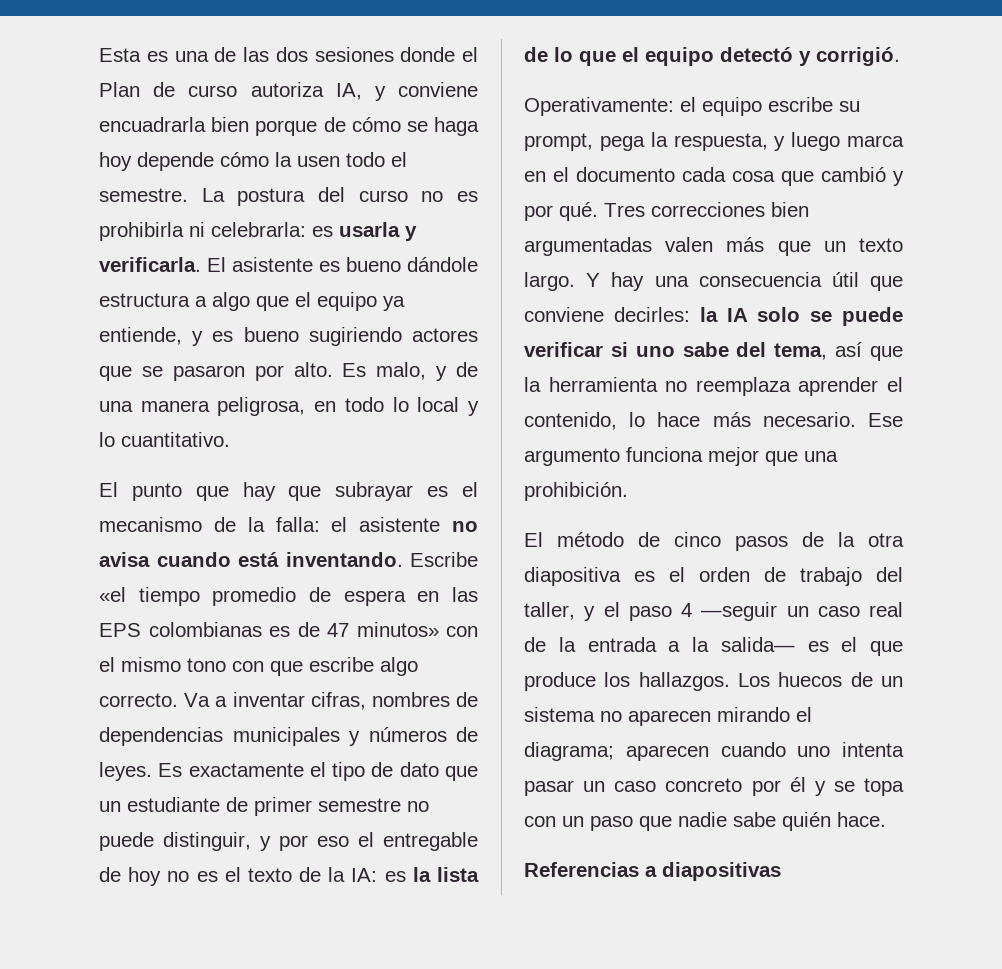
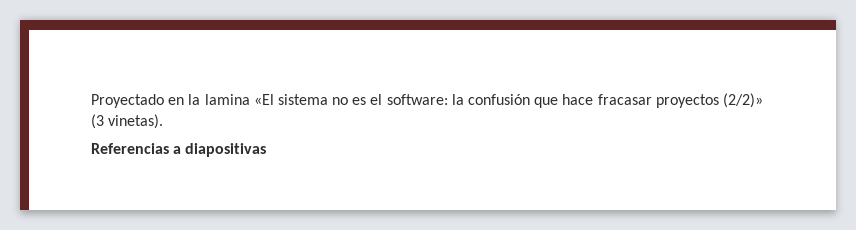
- Esta es una de las dos sesiones donde el Plan de curso autoriza IA, y conviene encuadrarla bien porque de cómo se haga hoy depende cómo la usen todo el semestre. La postura del curso no es prohibirla ni celebrarla: es usarla y verificarla. El asistente es bueno dándole estructura a algo que el equipo ya entiende, y es bueno sugiriendo actores que se pasaron por alto. Es malo, y de una manera peligrosa, en todo lo local y lo cuantitativo.
- El punto que hay que subrayar es el mecanismo de la falla: el asistente no avisa cuando está inventando. Escribe «el tiempo promedio de espera en las EPS colombianas es de 47 minutos» con el mismo tono con que escribe algo correcto. Va a inventar cifras, nombres de dependencias municipales y números de leyes. Es exactamente el tipo de dato que un estudiante de primer semestre no puede distinguir, y por eso el entregable de hoy no es el texto de la IA: es la lista de lo que el equipo detectó y corrigió.
- Operativamente: el equipo escribe su prompt, pega la respuesta, y luego marca en el documento cada cosa que cambió y por qué. Tres correcciones bien argumentadas valen más que un texto largo. Y hay una consecuencia útil que conviene decirles: la IA solo se puede verificar si uno sabe del tema, así que la herramienta no reemplaza aprender el contenido, lo hace más necesario. Ese argumento funciona mejor que una prohibición.
- El método de cinco pasos de la otra diapositiva es el orden de trabajo del taller, y el paso 4 —seguir un caso real de la entrada a la salida— es el que produce los hallazgos. Los huecos de un sistema no aparecen mirando el diagrama; aparecen cuando uno intenta pasar un caso concreto por él y se topa con un paso que nadie sabe quién hace.
+ Proyectado en la lamina «El sistema no es el software: la confusión que hace fracasar proyectos (2/2)» (3 vinetas).

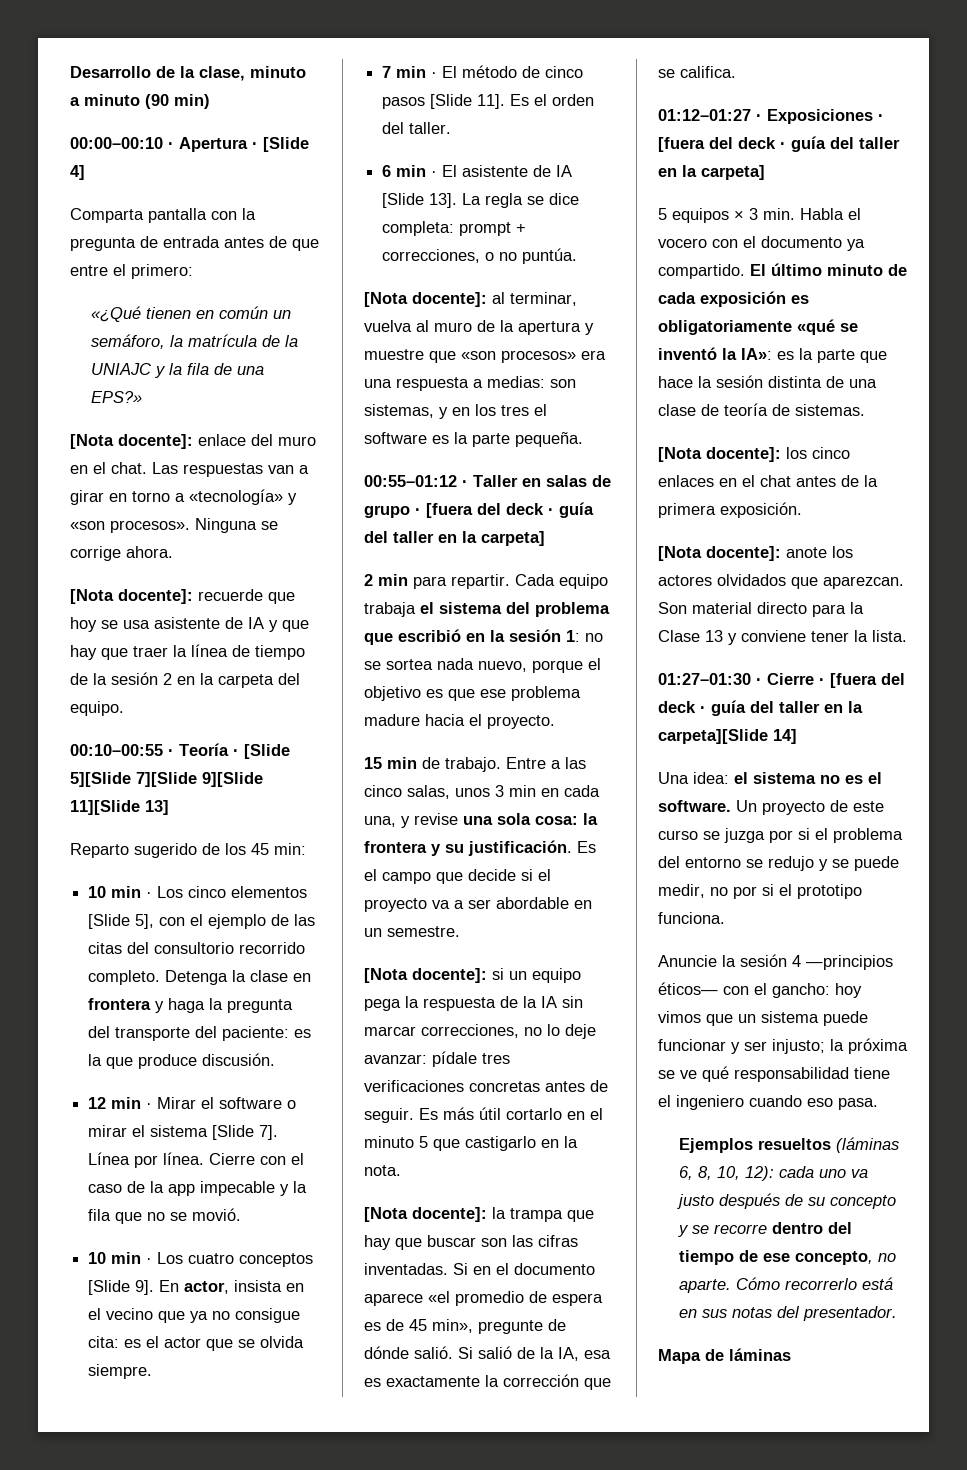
- Proyectado en la lamina «El sistema no es el software: la confusión que hace fracasar proyectos (2/2)» (3 vinetas).
- Referencias a diapositivas
+ Desarrollo de la clase, minuto a minuto (90 min)
+ 00:00–00:10 · Apertura · [Slide 4]
+ Comparta pantalla con la pregunta de entrada antes de que entre el primero:
+ «¿Qué tienen en común un semáforo, la matrícula de la UNIAJC y la fila de una EPS?»
+ [Nota docente]: enlace del muro en el chat. Las respuestas van a girar en torno a «tecnología» y «son procesos». Ninguna se corrige ahora.
+ [Nota docente]: recuerde que hoy se usa asistente de IA y que hay que traer la línea de tiempo de la sesión 2 en la carpeta del equipo.
+ 00:10–00:55 · Teoría · [Slide 5][Slide 7][Slide 9][Slide 11][Slide 13]
+ Reparto sugerido de los 45 min:
+ 10 min · Los cinco elementos [Slide 5], con el ejemplo de las citas del consultorio recorrido completo. Detenga la clase en frontera y haga la pregunta del transporte del paciente: es la que produce discusión.
+ 12 min · Mirar el software o mirar el sistema [Slide 7]. Línea por línea. Cierre con el caso de la app impecable y la fila que no se movió.
+ 10 min · Los cuatro conceptos [Slide 9]. En actor, insista en el vecino que ya no consigue cita: es el actor que se olvida siempre.
+ 7 min · El método de cinco pasos [Slide 11]. Es el orden del taller.
+ 6 min · El asistente de IA [Slide 13]. La regla se dice completa: prompt + correcciones, o no puntúa.
+ [Nota docente]: al terminar, vuelva al muro de la apertura y muestre que «son procesos» era una respuesta a medias: son sistemas, y en los tres el software es la parte pequeña.
+ 00:55–01:12 · Taller en salas de grupo · [fuera del deck · guía del taller en la carpeta]
+ 2 min para repartir. Cada equipo trabaja el sistema del problema que escribió en la sesión 1: no se sortea nada nuevo, porque el objetivo es que ese problema madure hacia el proyecto.
+ 15 min de trabajo. Entre a las cinco salas, unos 3 min en cada una, y revise una sola cosa: la frontera y su justificación. Es el campo que decide si el proyecto va a ser abordable en un semestre.
+ [Nota docente]: si un equipo pega la respuesta de la IA sin marcar correcciones, no lo deje avanzar: pídale tres verificaciones concretas antes de seguir. Es más útil cortarlo en el minuto 5 que castigarlo en la nota.
+ [Nota docente]: la trampa que hay que buscar son las cifras inventadas. Si en el documento aparece «el promedio de espera es de 45 min», pregunte de dónde salió. Si salió de la IA, esa es exactamente la corrección que se califica.
+ 01:12–01:27 · Exposiciones · [fuera del deck · guía del taller en la carpeta]
+ 5 equipos × 3 min. Habla el vocero con el documento ya compartido. El último minuto de cada exposición es obligatoriamente «qué se inventó la IA»: es la parte que hace la sesión distinta de una clase de teoría de sistemas.
+ [Nota docente]: los cinco enlaces en el chat antes de la primera exposición.
+ [Nota docente]: anote los actores olvidados que aparezcan. Son material directo para la Clase 13 y conviene tener la lista.
+ 01:27–01:30 · Cierre · [fuera del deck · guía del taller en la carpeta][Slide 14]
+ Una idea: el sistema no es el software. Un proyecto de este curso se juzga por si el problema del entorno se redujo y se puede medir, no por si el prototipo funciona.
+ Anuncie la sesión 4 —principios éticos— con el gancho: hoy vimos que un sistema puede funcionar y ser injusto; la próxima se ve qué responsabilidad tiene el ingeniero cuando eso pasa.
+ Ejemplos resueltos (láminas 6, 8, 10, 12): cada uno va justo después de su concepto y se recorre dentro del tiempo de ese concepto, no aparte. Cómo recorrerlo está en sus notas del presentador.
+ Mapa de láminas

